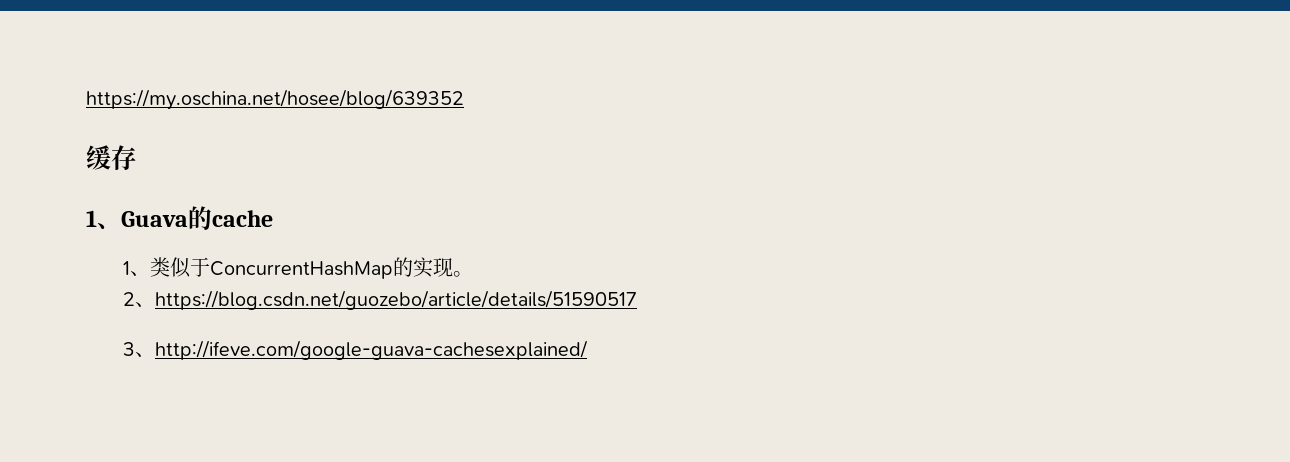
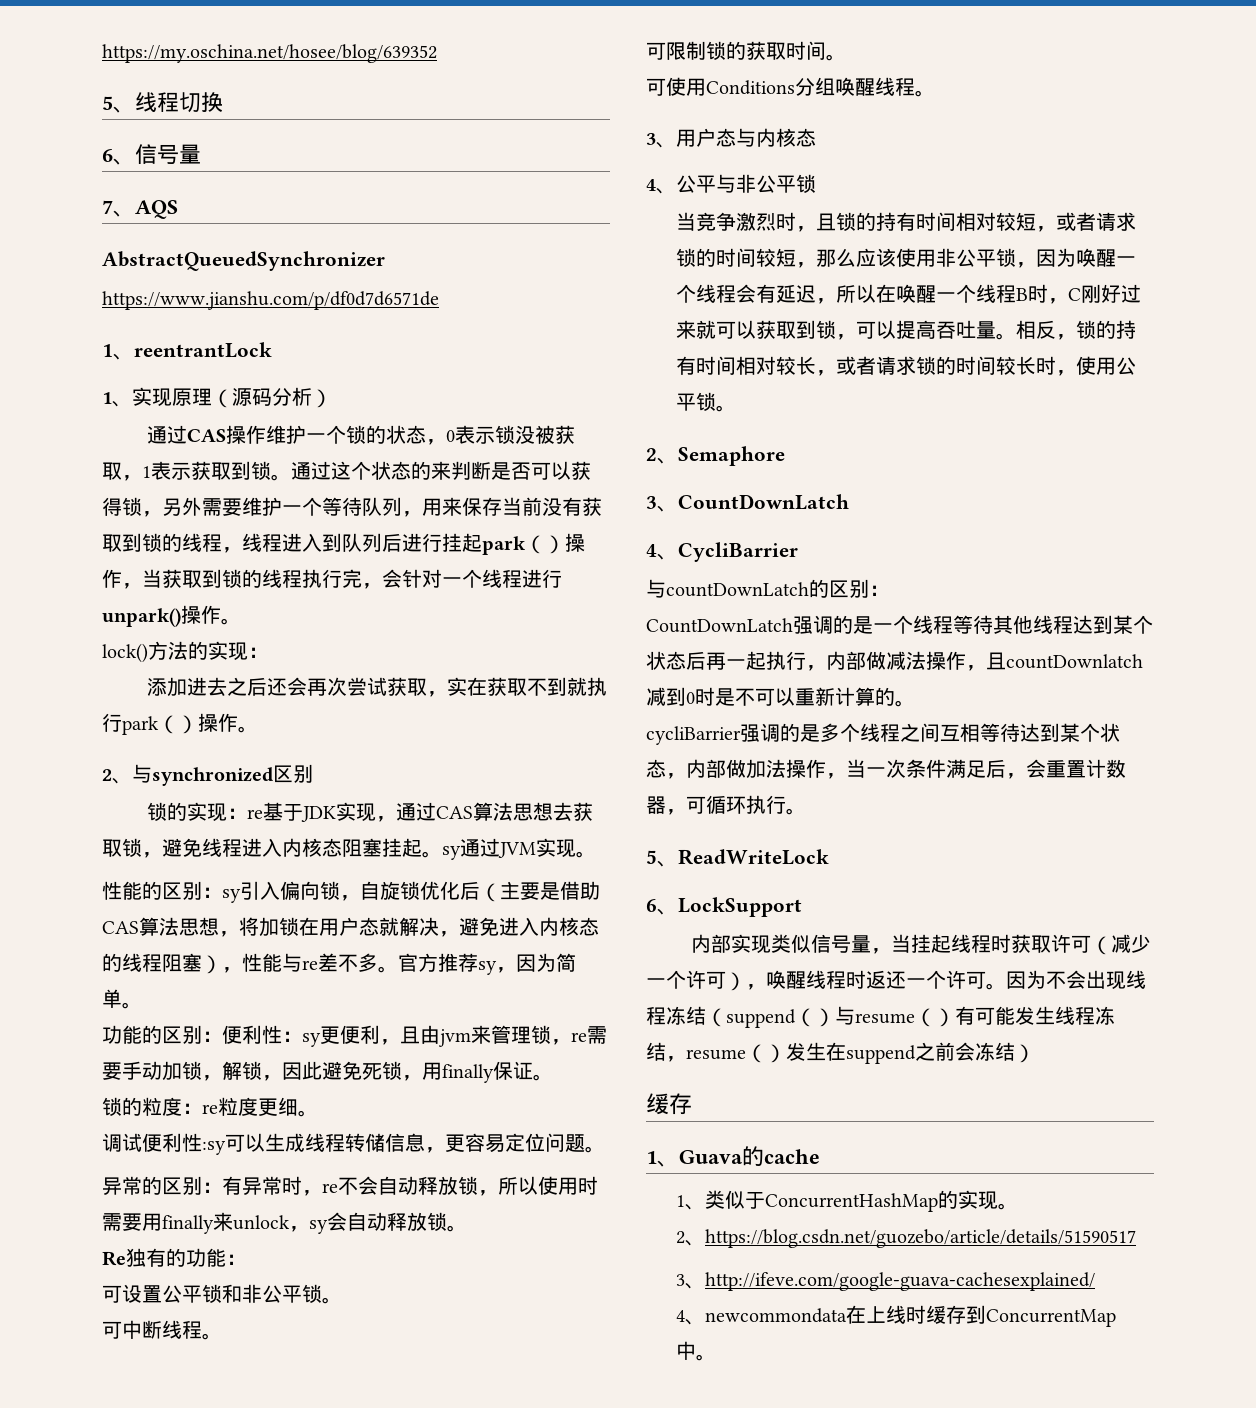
+ 5、线程切换
+ 6、信号量
+ 7、AQS
+ AbstractQueuedSynchronizer
+ https://www.jianshu.com/p/df0d7d6571de
+ 1、reentrantLock
+ 1、实现原理（源码分析）
+ 通过CAS操作维护一个锁的状态，0表示锁没被获取，1表示获取到锁。通过这个状态的来判断是否可以获得锁，另外需要维护一个等待队列，用来保存当前没有获取到锁的线程，线程进入到队列后进行挂起park（）操作，当获取到锁的线程执行完，会针对一个线程进行unpark()操作。
+ lock()方法的实现：
+ 添加进去之后还会再次尝试获取，实在获取不到就执行park（）操作。
+ 2、与synchronized区别
+ 锁的实现：re基于JDK实现，通过CAS算法思想去获取锁，避免线程进入内核态阻塞挂起。sy通过JVM实现。
+ 性能的区别：sy引入偏向锁，自旋锁优化后（主要是借助CAS算法思想，将加锁在用户态就解决，避免进入内核态的线程阻塞），性能与re差不多。官方推荐sy，因为简单。
+ 功能的区别：便利性：sy更便利，且由jvm来管理锁，re需要手动加锁，解锁，因此避免死锁，用finally保证。
+ 锁的粒度：re粒度更细。
+ 调试便利性:sy可以生成线程转储信息，更容易定位问题。
+ 异常的区别：有异常时，re不会自动释放锁，所以使用时需要用finally来unlock，sy会自动释放锁。
+ Re独有的功能：
+ 可设置公平锁和非公平锁。
+ 可中断线程。
+ 可限制锁的获取时间。
+ 可使用Conditions分组唤醒线程。
+ 3、用户态与内核态
+ 4、公平与非公平锁
+ 当竞争激烈时，且锁的持有时间相对较短，或者请求锁的时间较短，那么应该使用非公平锁，因为唤醒一个线程会有延迟，所以在唤醒一个线程B时，C刚好过来就可以获取到锁，可以提高吞吐量。相反，锁的持有时间相对较长，或者请求锁的时间较长时，使用公平锁。
+ 2、Semaphore
+ 3、CountDownLatch
+ 4、CycliBarrier
+ 与countDownLatch的区别：
+ CountDownLatch强调的是一个线程等待其他线程达到某个状态后再一起执行，内部做减法操作，且countDownlatch减到0时是不可以重新计算的。
+ cycliBarrier强调的是多个线程之间互相等待达到某个状态，内部做加法操作，当一次条件满足后，会重置计数器，可循环执行。
+ 5、ReadWriteLock
+ 6、LockSupport
+ 内部实现类似信号量，当挂起线程时获取许可（减少一个许可），唤醒线程时返还一个许可。因为不会出现线程冻结（suppend（）与resume（）有可能发生线程冻结，resume（）发生在suppend之前会冻结）
+ 4、newcommondata在上线时缓存到ConcurrentMap中。

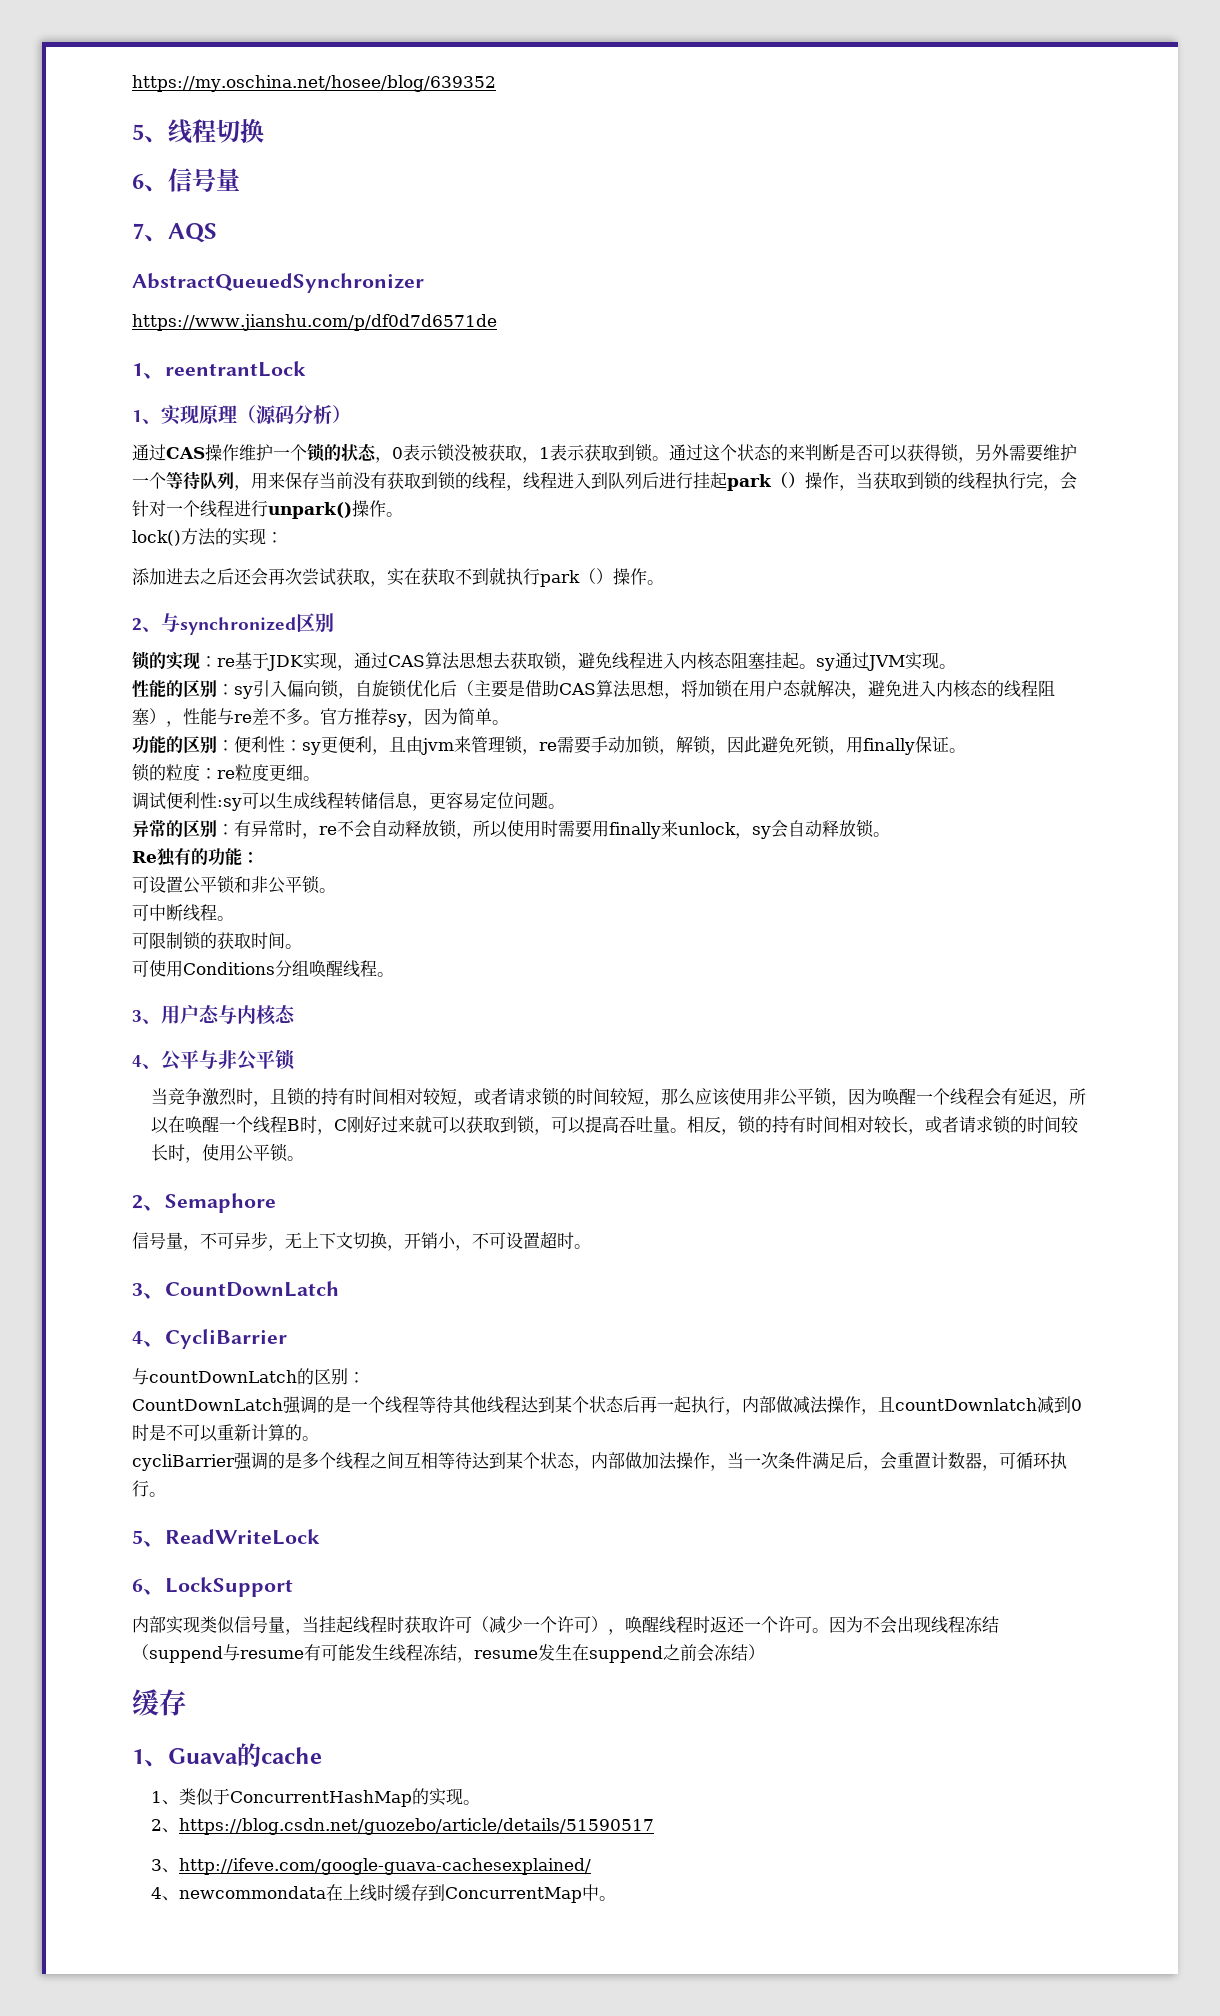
+ 信号量，不可异步，无上下文切换，开销小，不可设置超时。
- 因为不会出现线程冻结（suppend（）与resume（）有可能发生线程冻结，resume（）发生在suppend之前会冻结）
+ 因为不会出现线程冻结（suppend与resume有可能发生线程冻结，resume发生在suppend之前会冻结）

